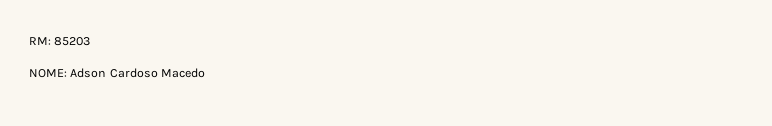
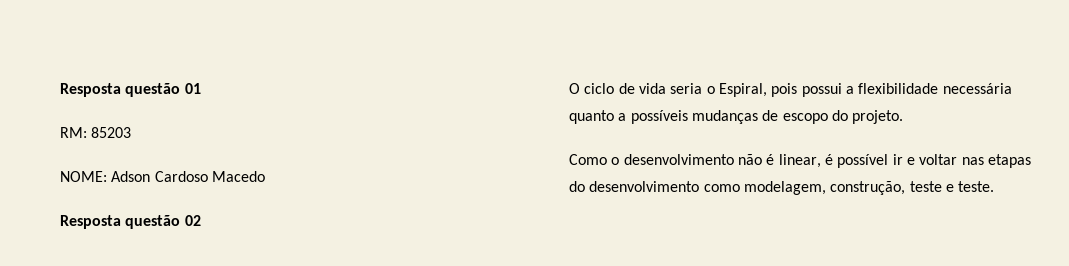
+ Resposta questão 01
+ Resposta questão 02
+ O ciclo de vida seria o Espiral, pois possui a flexibilidade necessária quanto a possíveis mudanças de escopo do projeto.
+ Como o desenvolvimento não é linear, é possível ir e voltar nas etapas do desenvolvimento como modelagem, construção, teste e teste.

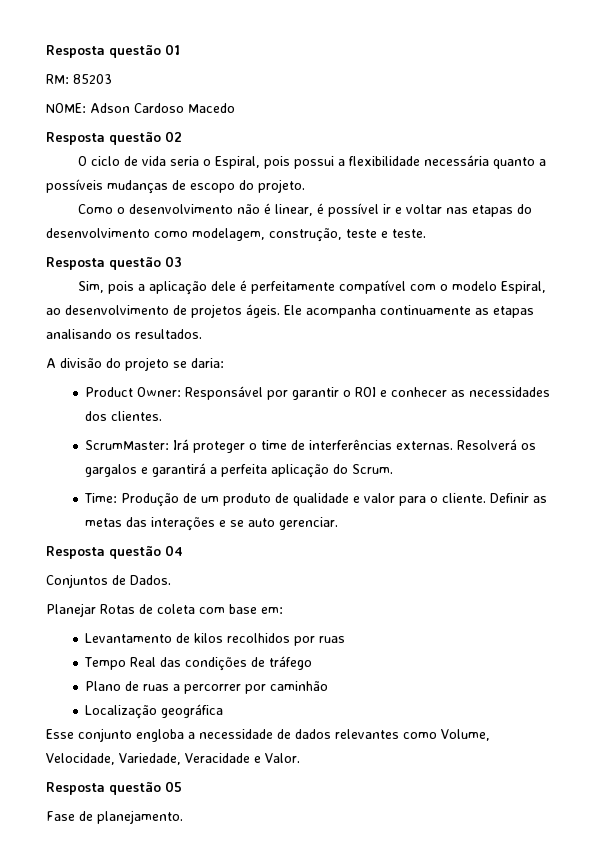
+ Resposta questão 03
+ Sim, pois a aplicação dele é perfeitamente compatível com o modelo Espiral, ao desenvolvimento de projetos ágeis. Ele acompanha continuamente as etapas analisando os resultados.
+ A divisão do projeto se daria:
+ Product Owner: Responsável por garantir o ROI e conhecer as necessidades dos clientes.
+ ScrumMaster: Irá proteger o time de interferências externas. Resolverá os gargalos e garantirá a perfeita aplicação do Scrum.
+ Time: Produção de um produto de qualidade e valor para o cliente. Definir as metas das interações e se auto gerenciar.
+ Resposta questão 04
+ Conjuntos de Dados.
+ Planejar Rotas de coleta com base em:
+ Levantamento de kilos recolhidos por ruas
+ Tempo Real das condições de tráfego
+ Plano de ruas a percorrer por caminhão
+ Localização geográfica
+ Esse conjunto engloba a necessidade de dados relevantes como Volume, Velocidade, Variedade, Veracidade e Valor.
+ Resposta questão 05
+ Fase de planejamento.

